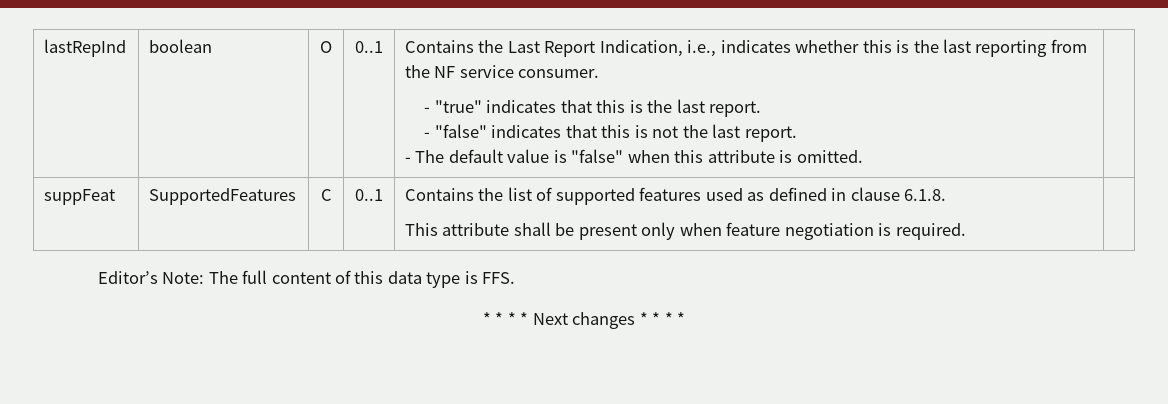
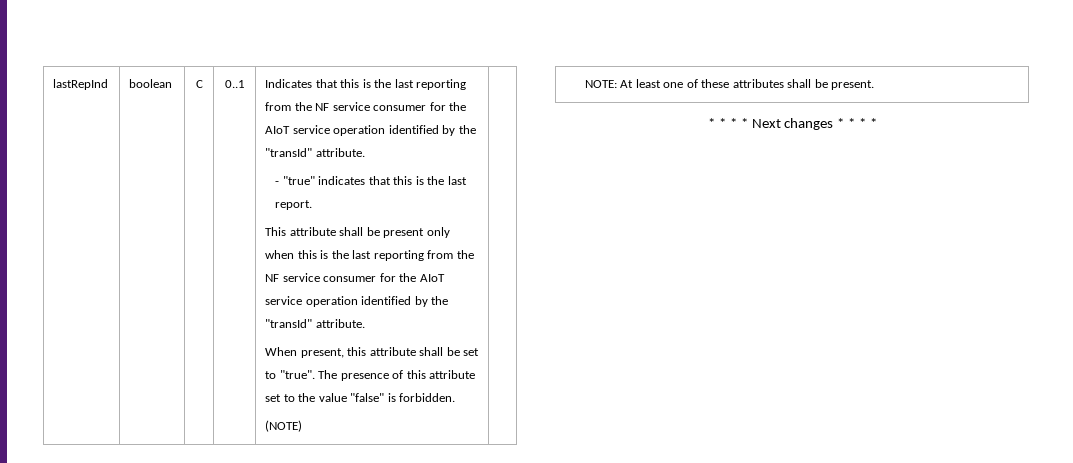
- O | 0..1 | Contains the Last Report Indication, i.e., indicates whether this is the last reporting from the NF service consumer.
+ C | 0..1 | Indicates that this is the last reporting from the NF service consumer for the AIoT service operation identified by the "transId" attribute.
- - "false" indicates that this is not the last report.
- - The default value is "false" when this attribute is omitted. |
- suppFeat | SupportedFeatures | C | 0..1 | Contains the list of supported features used as defined in clause 6.1.8.
- This attribute shall be present only when feature negotiation is required. |
- Editor’s Note: The full content of this data type is FFS.
+ This attribute shall be present only when this is the last reporting from the NF service consumer for the AIoT service operation identified by the "transId" attribute.
+ When present, this attribute shall be set to "true". The presence of this attribute set to the value "false" is forbidden.
+ (NOTE) |
+ NOTE: At least one of these attributes shall be present.

